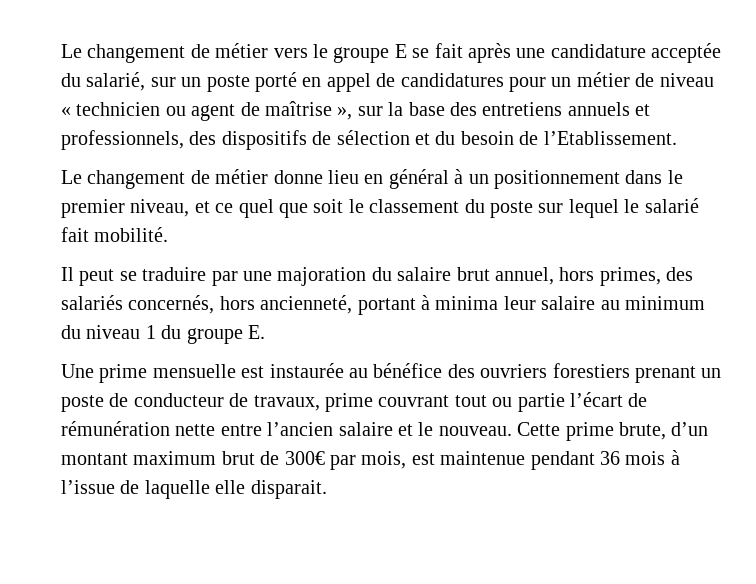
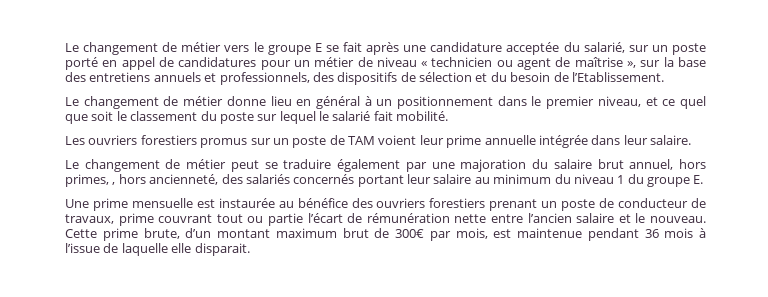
- Il peut se traduire par une majoration du salaire brut annuel, hors primes, des salariés concernés, hors ancienneté, portant à minima leur salaire au minimum du niveau 1 du groupe E.
+ Les ouvriers forestiers promus sur un poste de TAM voient leur prime annuelle intégrée dans leur salaire.
+ Le changement de métier peut se traduire également par une majoration du salaire brut annuel, hors primes, , hors ancienneté, des salariés concernés portant leur salaire au minimum du niveau 1 du groupe E.

